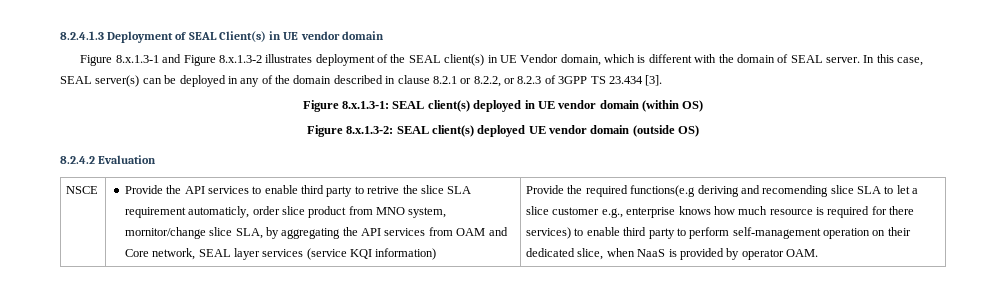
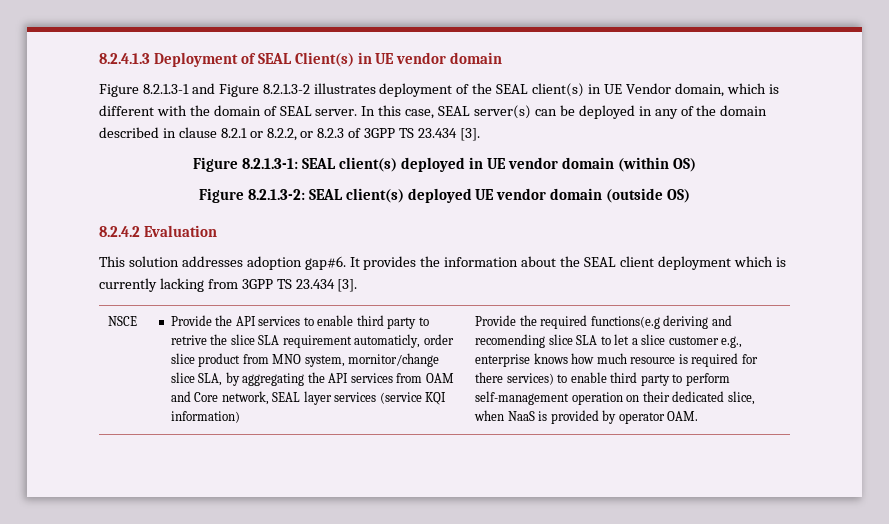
- Figure 8.x.1.3-1 and Figure 8.x.1.3-2 illustrates deployment of the SEAL client(s) in UE Vendor domain, which is different with the domain of SEAL server.
+ Figure 8.2.1.3-1 and Figure 8.2.1.3-2 illustrates deployment of the SEAL client(s) in UE Vendor domain, which is different with the domain of SEAL server.
- Figure 8.x.1.3-1: SEAL client(s) deployed in UE vendor domain (within OS)
+ Figure 8.2.1.3-1: SEAL client(s) deployed in UE vendor domain (within OS)
- Figure 8.x.1.3-2: SEAL client(s) deployed UE vendor domain (outside OS)
+ Figure 8.2.1.3-2: SEAL client(s) deployed UE vendor domain (outside OS)
+ This solution addresses adoption gap#6. It provides the information about the SEAL client deployment which is currently lacking from 3GPP TS 23.434 [3].

